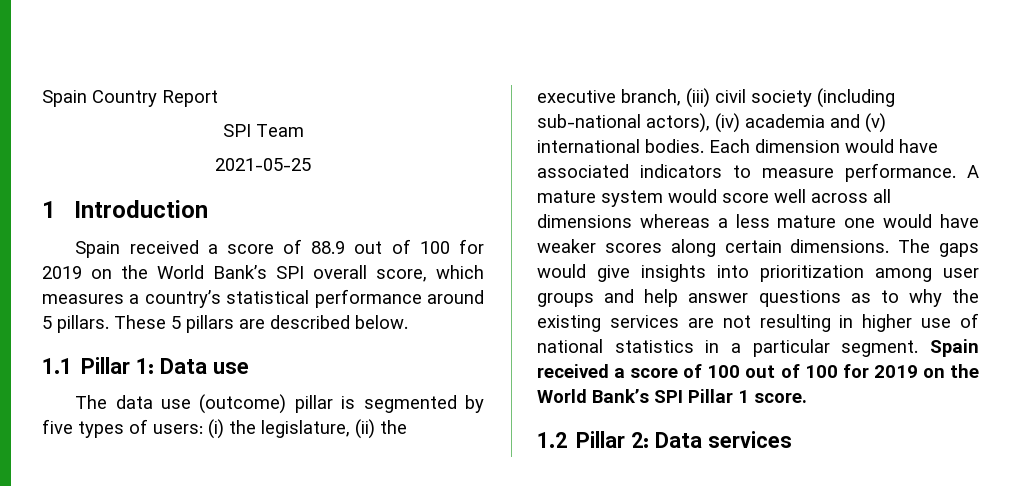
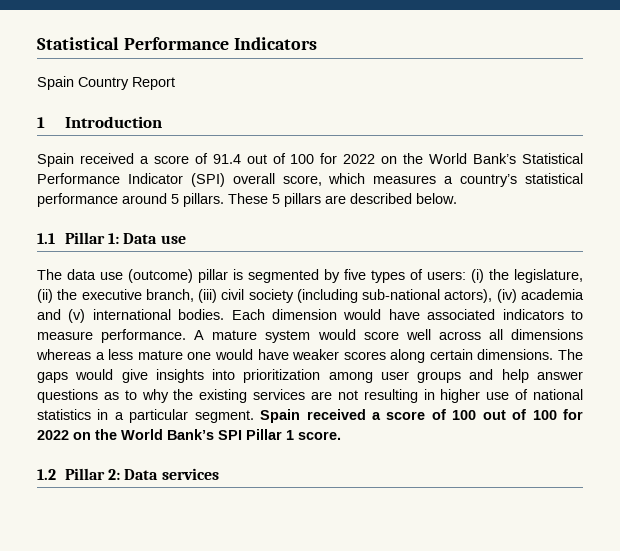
+ Statistical Performance Indicators
- SPI Team
- 2021-05-25
- Spain received a score of 88.9 out of 100 for 2019 on the World Bank’s SPI overall score, which measures a country’s statistical performance around 5 pillars.
+ Spain received a score of 91.4 out of 100 for 2022 on the World Bank’s Statistical Performance Indicator (SPI) overall score, which measures a country’s statistical performance around 5 pillars.
- Spain received a score of 100 out of 100 for 2019 on the World Bank’s SPI Pillar 1 score.
+ Spain received a score of 100 out of 100 for 2022 on the World Bank’s SPI Pillar 1 score.

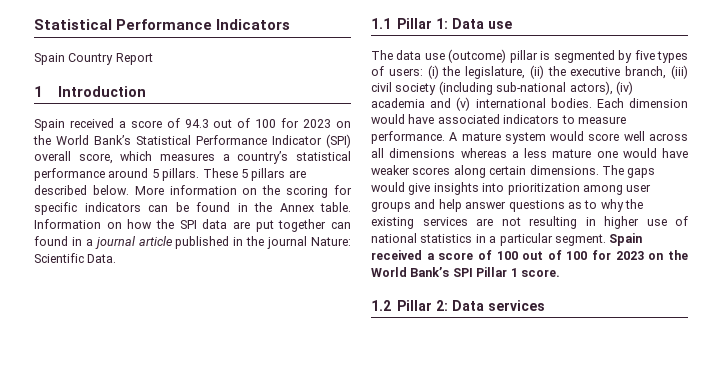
- Spain received a score of 91.4 out of 100 for 2022 on the World Bank’s Statistical Performance Indicator (SPI) overall score, which measures a country’s statistical performance around 5 pillars.
+ Spain received a score of 94.3 out of 100 for 2023 on the World Bank’s Statistical Performance Indicator (SPI) overall score, which measures a country’s statistical performance around 5 pillars.
+ More information on the scoring for specific indicators can be found in the Annex table. Information on how the SPI data are put together can found in a journal article published in the journal Nature: Scientific Data.
- Spain received a score of 100 out of 100 for 2022 on the World Bank’s SPI Pillar 1 score.
+ Spain received a score of 100 out of 100 for 2023 on the World Bank’s SPI Pillar 1 score.

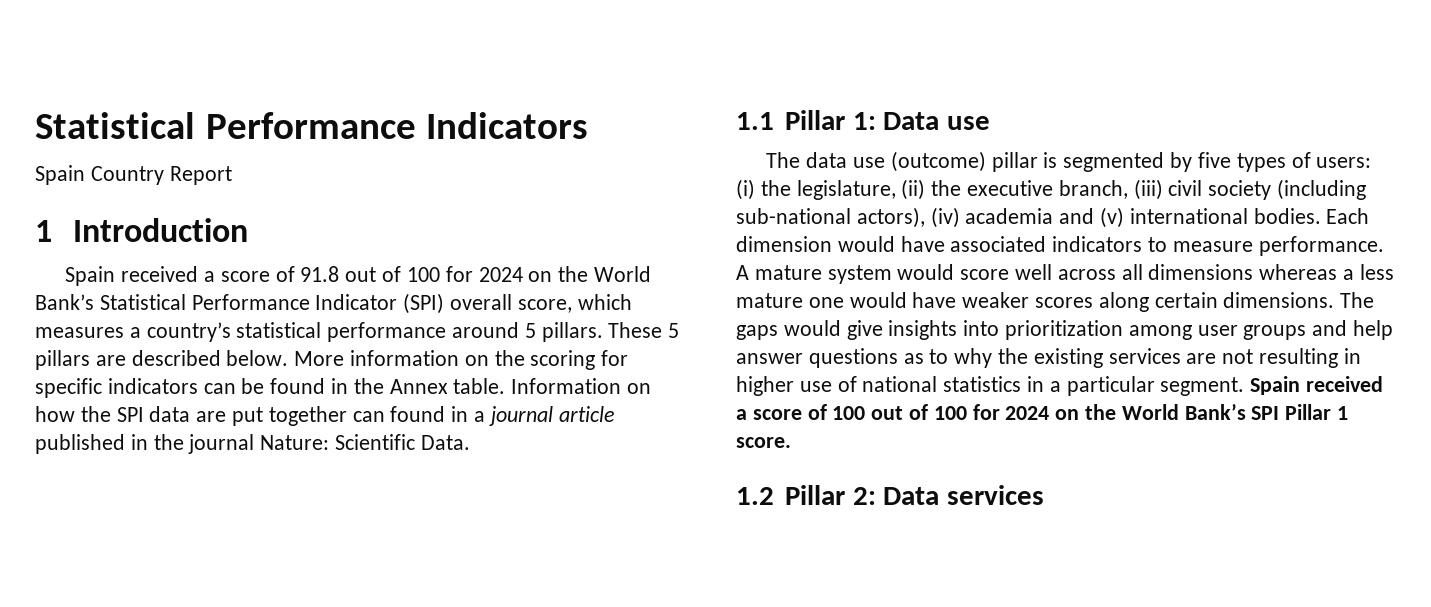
- Spain received a score of 94.3 out of 100 for 2023 on the World Bank’s Statistical Performance Indicator (SPI) overall score, which measures a country’s statistical performance around 5 pillars.
+ Spain received a score of 91.8 out of 100 for 2024 on the World Bank’s Statistical Performance Indicator (SPI) overall score, which measures a country’s statistical performance around 5 pillars.
- Spain received a score of 100 out of 100 for 2023 on the World Bank’s SPI Pillar 1 score.
+ Spain received a score of 100 out of 100 for 2024 on the World Bank’s SPI Pillar 1 score.

